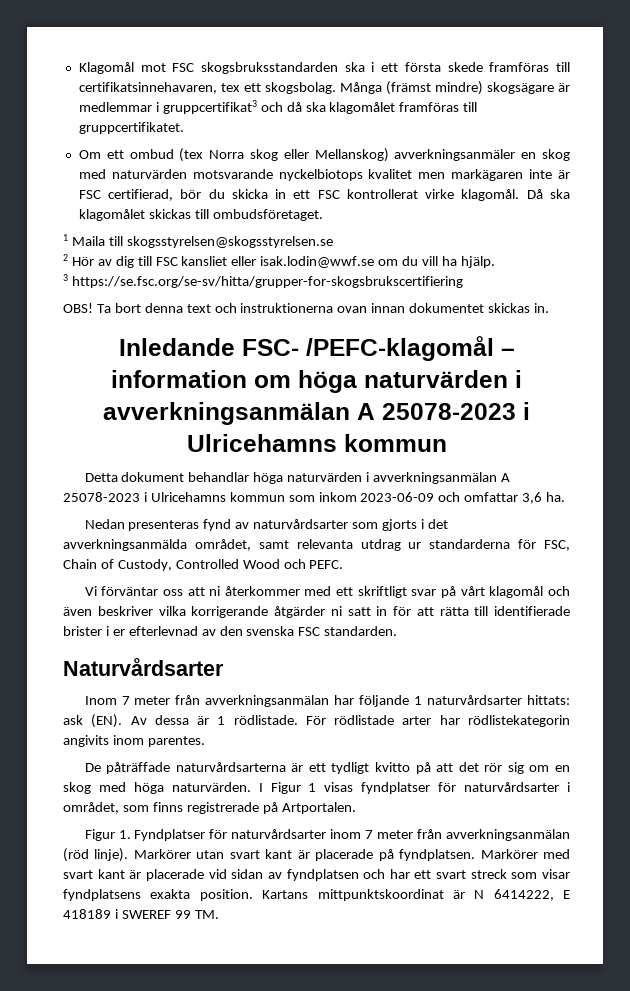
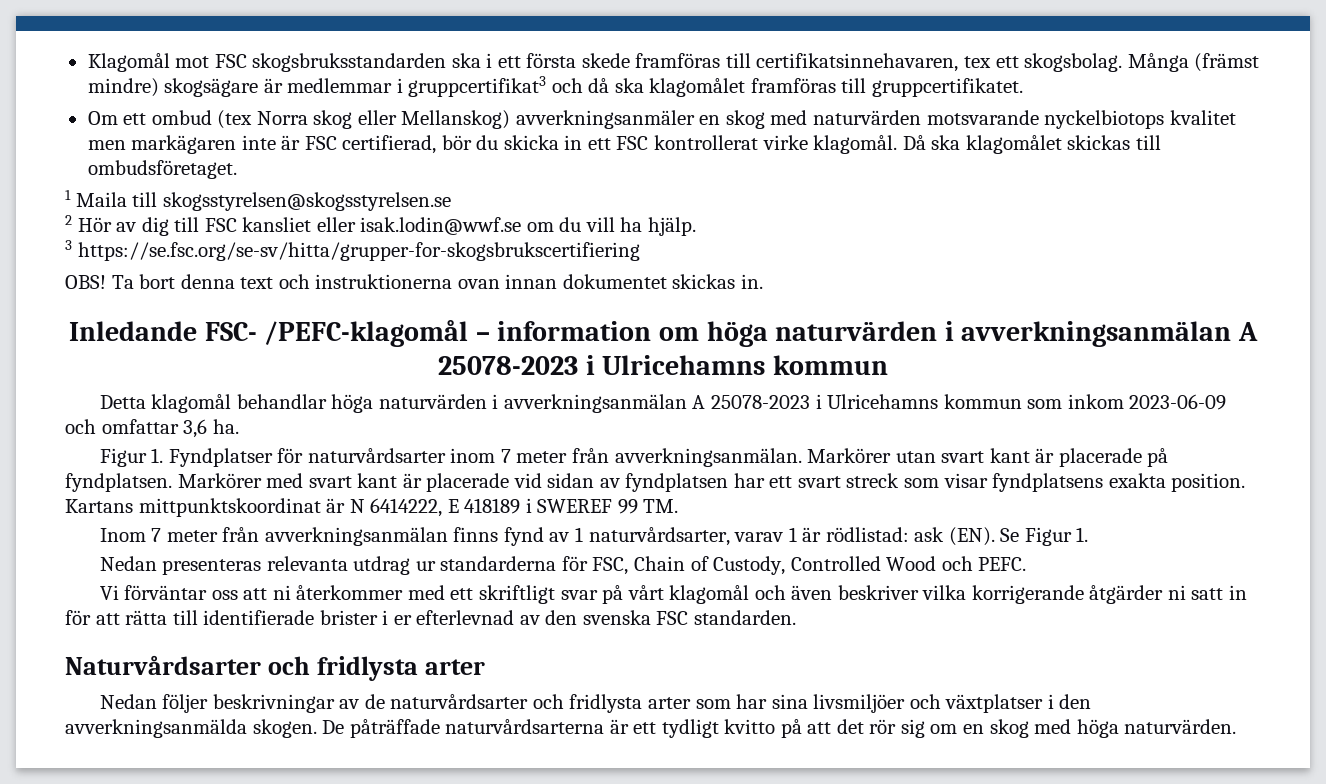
- Detta dokument behandlar höga naturvärden i avverkningsanmälan A 25078-2023 i Ulricehamns kommun som inkom 2023-06-09 och omfattar 3,6 ha.
+ Detta klagomål behandlar höga naturvärden i avverkningsanmälan A 25078-2023 i Ulricehamns kommun som inkom 2023-06-09 och omfattar 3,6 ha.
- Nedan presenteras fynd av naturvårdsarter som gjorts i det avverkningsanmälda området, samt relevanta utdrag ur standarderna för FSC, Chain of Custody, Controlled Wood och PEFC.
+ Figur 1. Fyndplatser för naturvårdsarter inom 7 meter från avverkningsanmälan. Markörer utan svart kant är placerade på fyndplatsen. Markörer med svart kant är placerade vid sidan av fyndplatsen har ett svart streck som visar fyndplatsens exakta position. Kartans mittpunktskoordinat är N 6414222, E 418189 i SWEREF 99 TM.
+ Inom 7 meter från avverkningsanmälan finns fynd av 1 naturvårdsarter, varav 1 är rödlistad: ask (EN). Se Figur 1.
+ Nedan presenteras relevanta utdrag ur standarderna för FSC, Chain of Custody, Controlled Wood och PEFC.
- Naturvårdsarter
- Inom 7 meter från avverkningsanmälan har följande 1 naturvårdsarter hittats: ask (EN). Av dessa är 1 rödlistade. För rödlistade arter har rödlistekategorin angivits inom parentes.
- De påträffade naturvårdsarterna är ett tydligt kvitto på att det rör sig om en skog med höga naturvärden. I Figur 1 visas fyndplatser för naturvårdsarter i området, som finns registrerade på Artportalen.
- Figur 1. Fyndplatser för naturvårdsarter inom 7 meter från avverkningsanmälan (röd linje). Markörer utan svart kant är placerade på fyndplatsen. Markörer med svart kant är placerade vid sidan av fyndplatsen och har ett svart streck som visar fyndplatsens exakta position. Kartans mittpunktskoordinat är N 6414222, E 418189 i SWEREF 99 TM.
+ Naturvårdsarter och fridlysta arter
+ Nedan följer beskrivningar av de naturvårdsarter och fridlysta arter som har sina livsmiljöer och växtplatser i den avverkningsanmälda skogen. De påträffade naturvårdsarterna är ett tydligt kvitto på att det rör sig om en skog med höga naturvärden.

